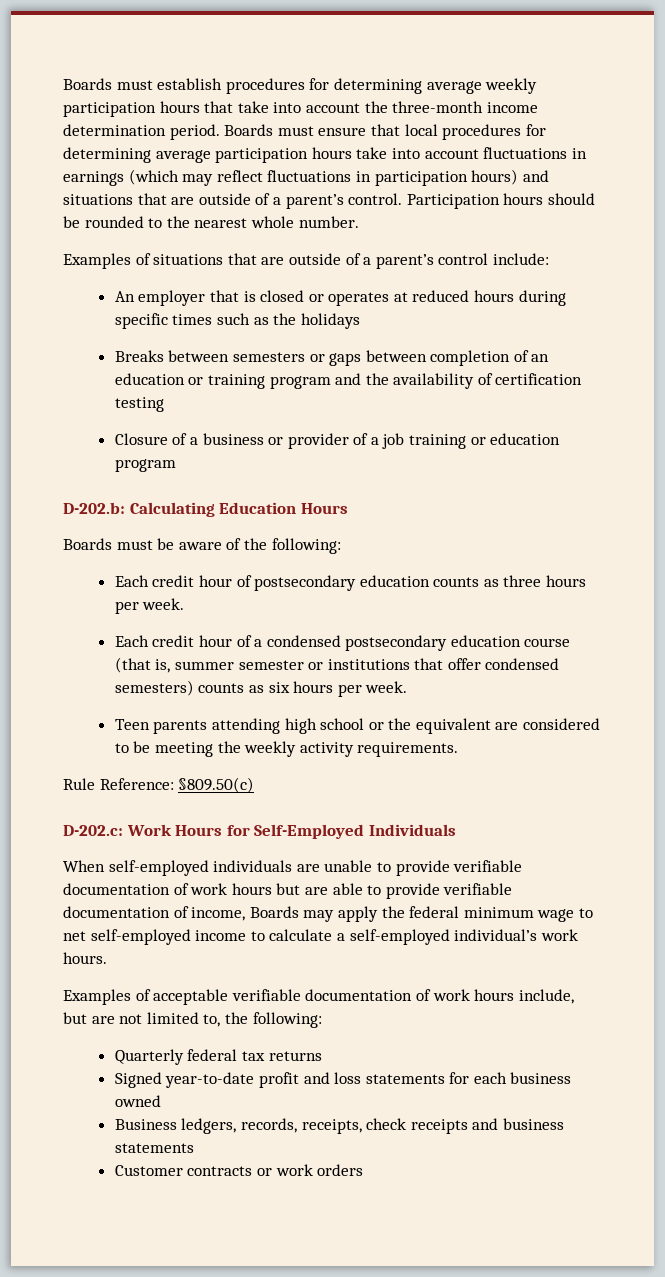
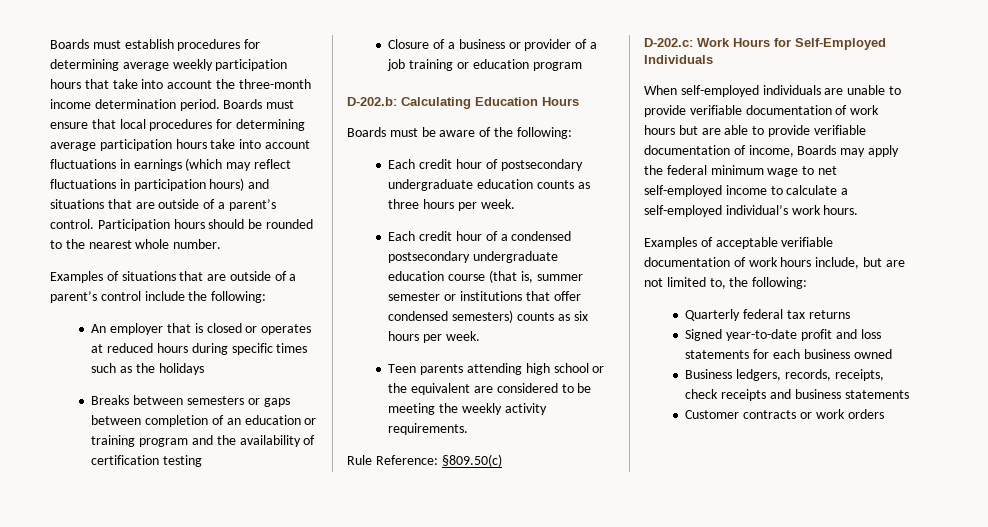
- Examples of situations that are outside of a parent’s control include:
+ Examples of situations that are outside of a parent’s control include the following:
- Each credit hour of postsecondary education counts as three hours per week.
+ Each credit hour of postsecondary undergraduate education counts as three hours per week.
- Each credit hour of a condensed postsecondary education course (that is, summer semester or institutions that offer condensed semesters) counts as six hours per week.
+ Each credit hour of a condensed postsecondary undergraduate education course (that is, summer semester or institutions that offer condensed semesters) counts as six hours per week.

